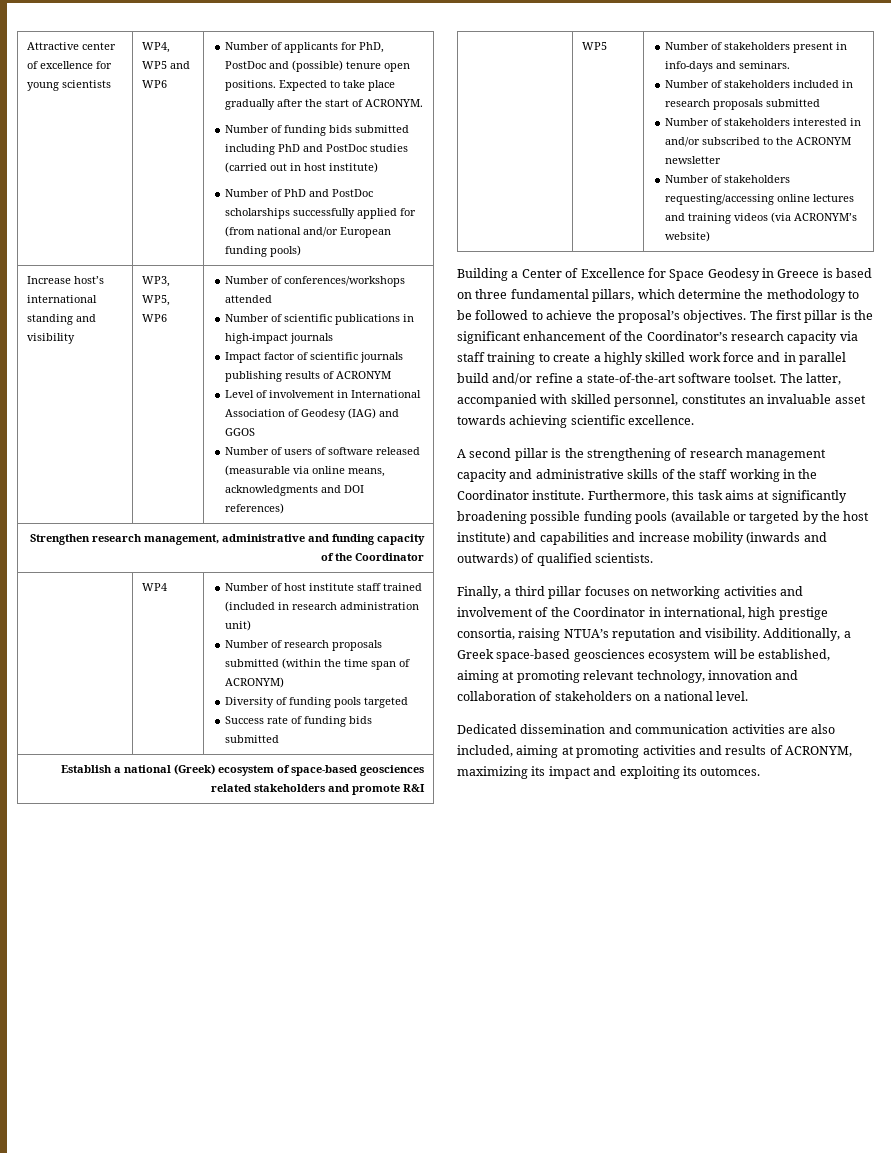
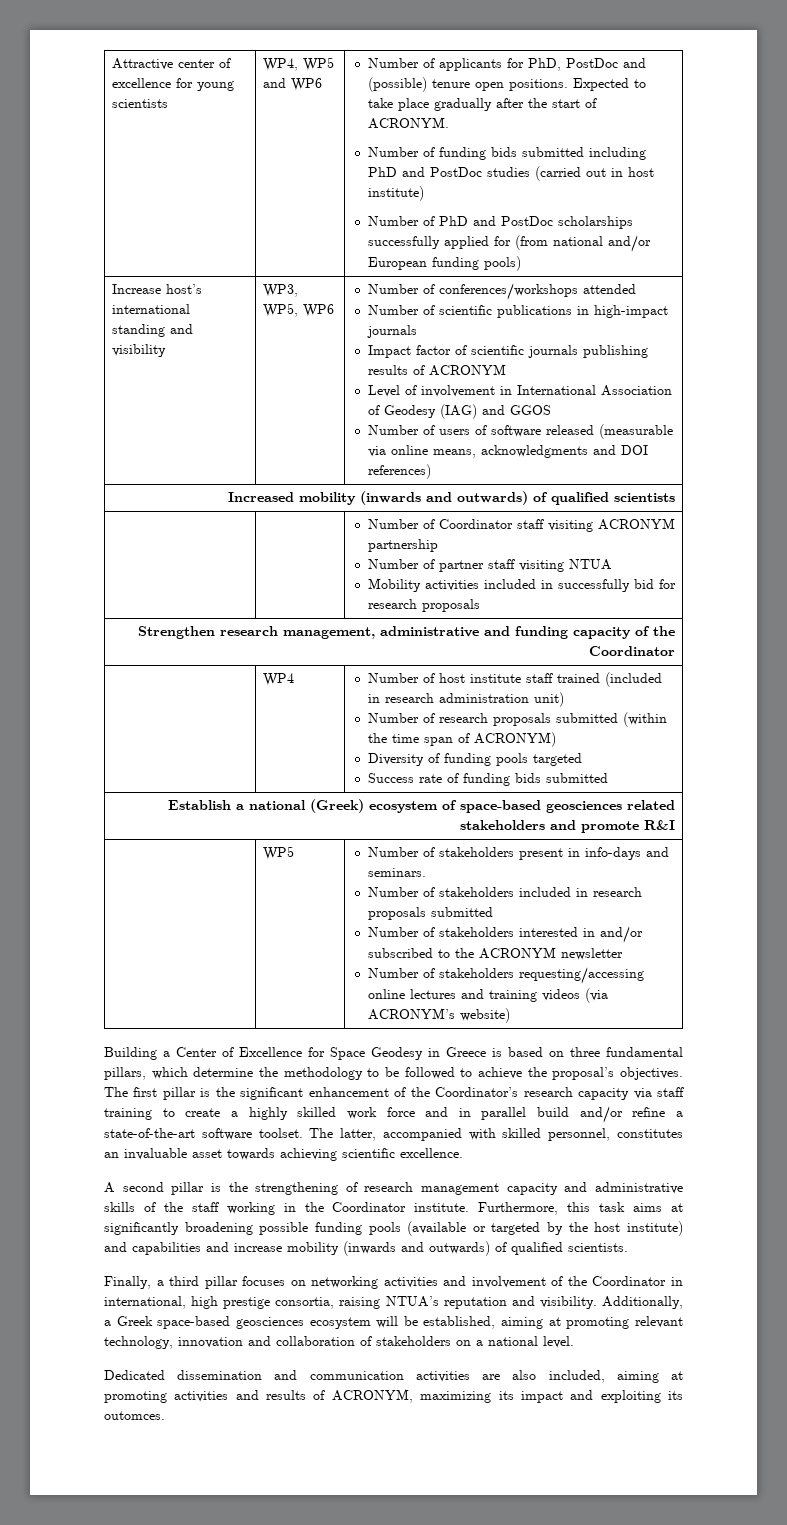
+ Increased mobility (inwards and outwards) of qualified scientists
+ | | Number of Coordinator staff visiting ACRONYM partnership
+ Number of partner staff visiting NTUA
+ Mobility activities included in successfully bid for research proposals

